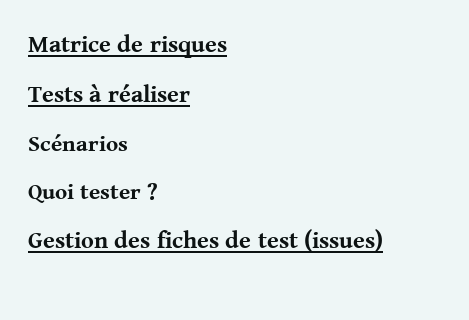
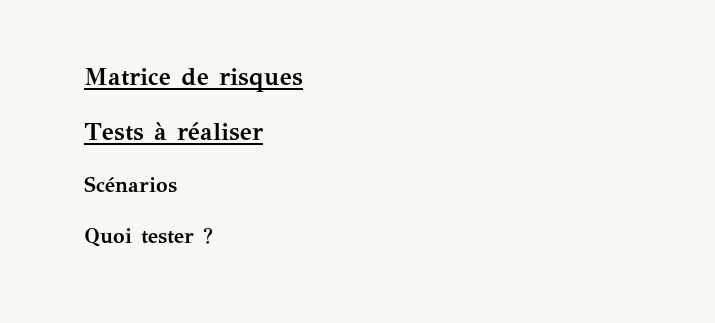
- Gestion des fiches de test (issues)

